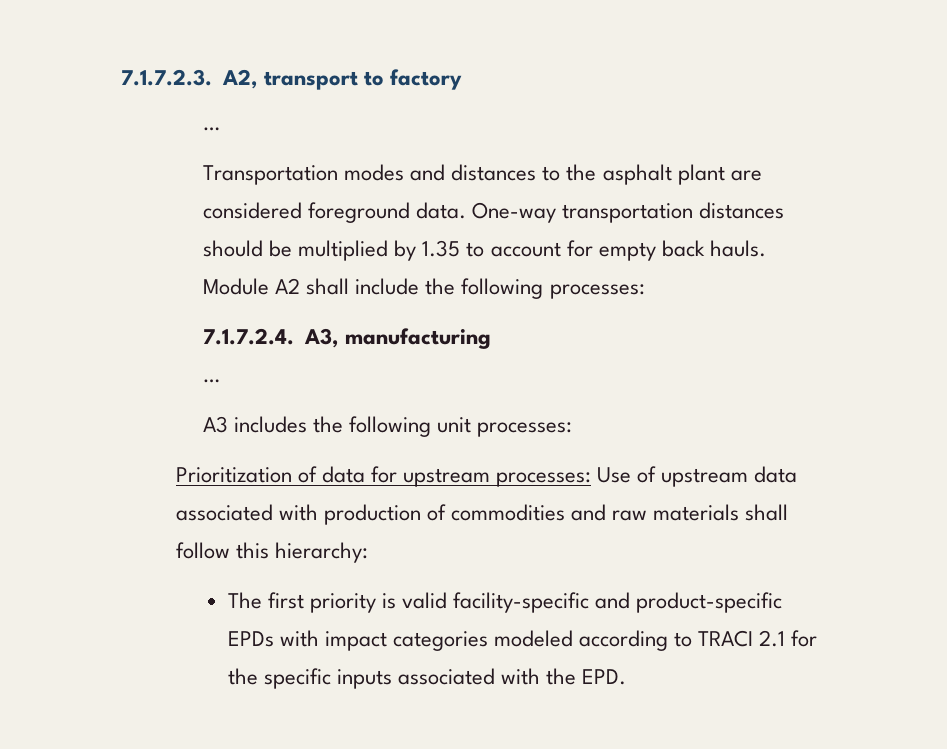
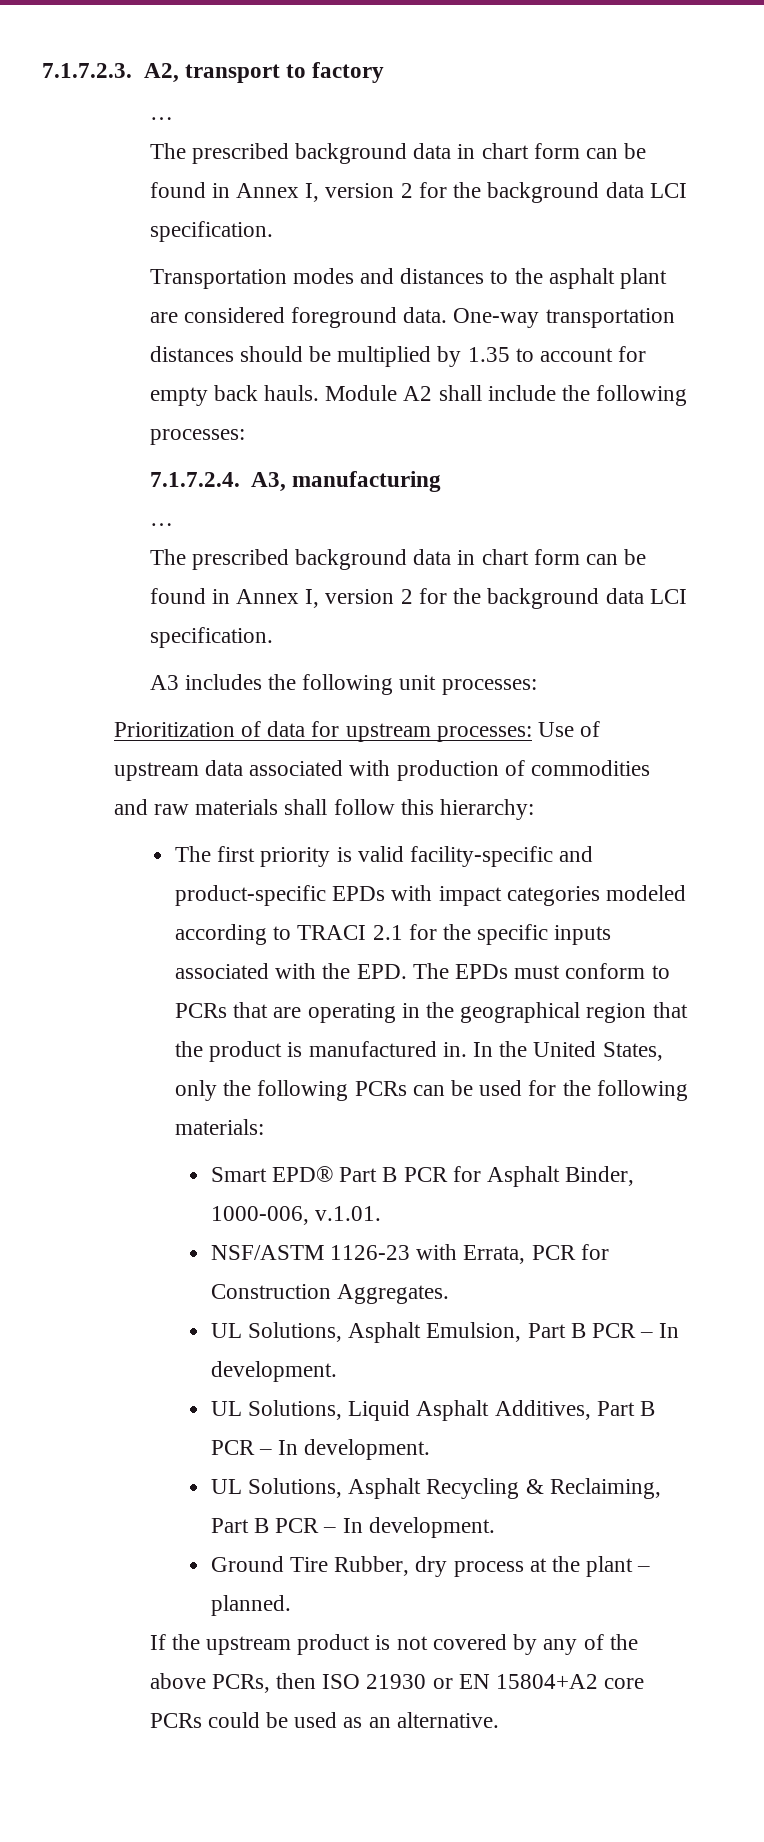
  7.1.7.2.3. A2, transport to factory
  …
+ The prescribed background data in chart form can be found in Annex I, version 2 for the background data LCI specification.
  7.1.7.2.4. A3, manufacturing
  …
+ The prescribed background data in chart form can be found in Annex I, version 2 for the background data LCI specification.
- The first priority is valid facility-specific and product-specific EPDs with impact categories modeled according to TRACI 2.1 for the specific inputs associated with the EPD.
+ The first priority is valid facility-specific and product-specific EPDs with impact categories modeled according to TRACI 2.1 for the specific inputs associated with the EPD. The EPDs must conform to PCRs that are operating in the geographical region that the product is manufactured in. In the United States, only the following PCRs can be used for the following materials:
+ Smart EPD® Part B PCR for Asphalt Binder, 1000-006, v.1.01.
+ NSF/ASTM 1126-23 with Errata, PCR for Construction Aggregates.
+ UL Solutions, Asphalt Emulsion, Part B PCR – In development.
+ UL Solutions, Liquid Asphalt Additives, Part B PCR – In development.
+ UL Solutions, Asphalt Recycling & Reclaiming, Part B PCR – In development.
+ Ground Tire Rubber, dry process at the plant – planned.
+ If the upstream product is not covered by any of the above PCRs, then ISO 21930 or EN 15804+A2 core PCRs could be used as an alternative.

